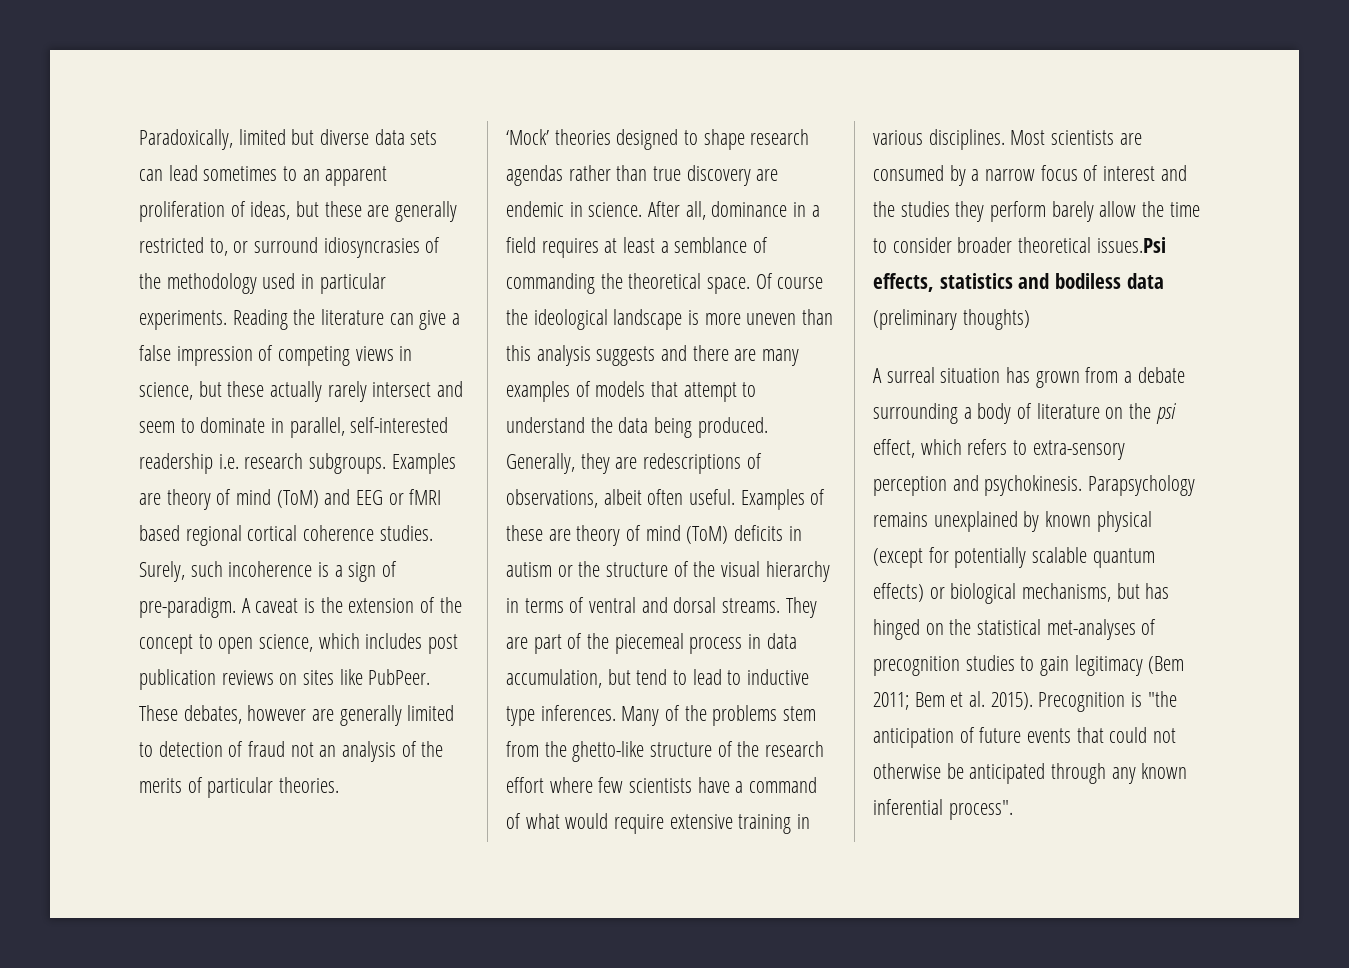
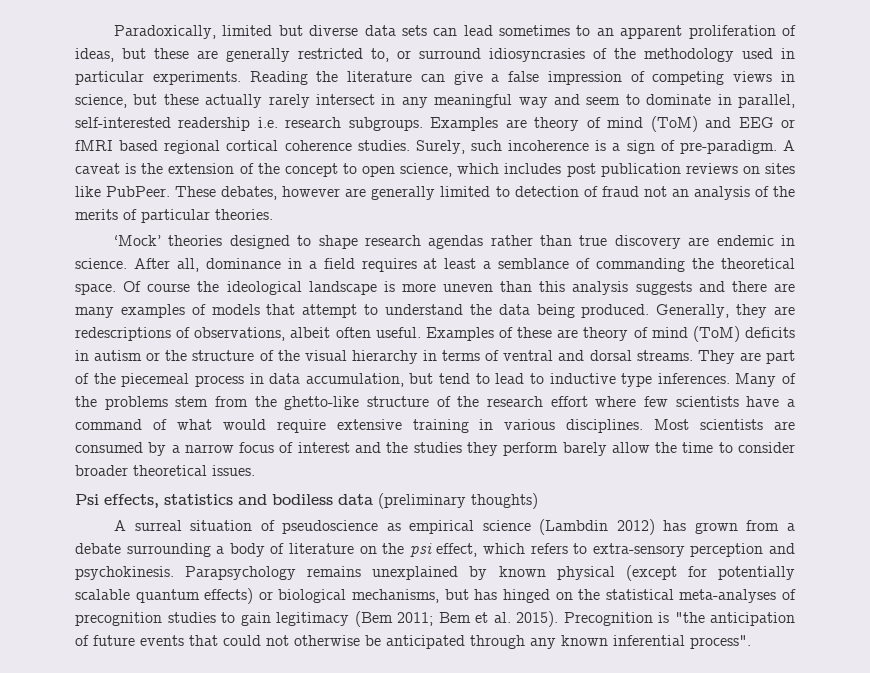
- Reading the literature can give a false impression of competing views in science, but these actually rarely intersect and seem to dominate in parallel, self-interested readership i.e. research subgroups.
+ Reading the literature can give a false impression of competing views in science, but these actually rarely intersect in any meaningful way and seem to dominate in parallel, self-interested readership i.e. research subgroups.
- Most scientists are consumed by a narrow focus of interest and the studies they perform barely allow the time to consider broader theoretical issues.Psi effects, statistics and bodiless data (preliminary thoughts)
+ Most scientists are consumed by a narrow focus of interest and the studies they perform barely allow the time to consider broader theoretical issues.
+ Psi effects, statistics and bodiless data (preliminary thoughts)
- A surreal situation has grown from a debate surrounding a body of literature on the psi effect, which refers to extra-sensory perception and psychokinesis.
+ A surreal situation of pseudoscience as empirical science (Lambdin 2012) has grown from a debate surrounding a body of literature on the psi effect, which refers to extra-sensory perception and psychokinesis.
- Parapsychology remains unexplained by known physical (except for potentially scalable quantum effects) or biological mechanisms, but has hinged on the statistical met-analyses of precognition studies to gain legitimacy (Bem 2011; Bem et al. 2015).
+ Parapsychology remains unexplained by known physical (except for potentially scalable quantum effects) or biological mechanisms, but has hinged on the statistical meta-analyses of precognition studies to gain legitimacy (Bem 2011; Bem et al. 2015).

